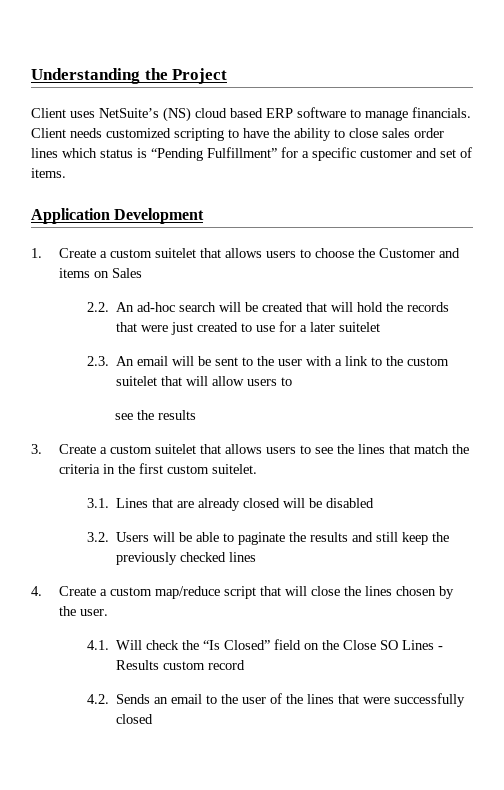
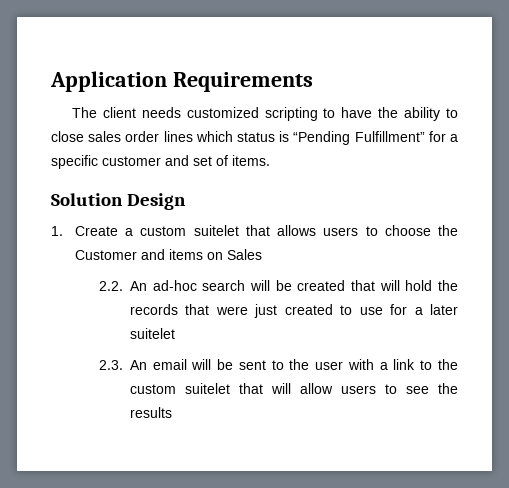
- Understanding the Project
- Client uses NetSuite’s (NS) cloud based ERP software to manage financials. Client needs customized scripting to have the ability to close sales order lines which status is “Pending Fulfillment” for a specific customer and set of items.
+ Application Requirements
+ The client needs customized scripting to have the ability to close sales order lines which status is “Pending Fulfillment” for a specific customer and set of items.
- Application Development
+ Solution Design
- 2.3. An email will be sent to the user with a link to the custom suitelet that will allow users to
- see the results
+ 2.3. An email will be sent to the user with a link to the custom suitelet that will allow users to see the results
- 3. Create a custom suitelet that allows users to see the lines that match the criteria in the first custom suitelet.
- 3.1. Lines that are already closed will be disabled
- 3.2. Users will be able to paginate the results and still keep the previously checked lines
- 4. Create a custom map/reduce script that will close the lines chosen by the user.
- 4.1. Will check the “Is Closed” field on the Close SO Lines - Results custom record
- 4.2. Sends an email to the user of the lines that were successfully closed

